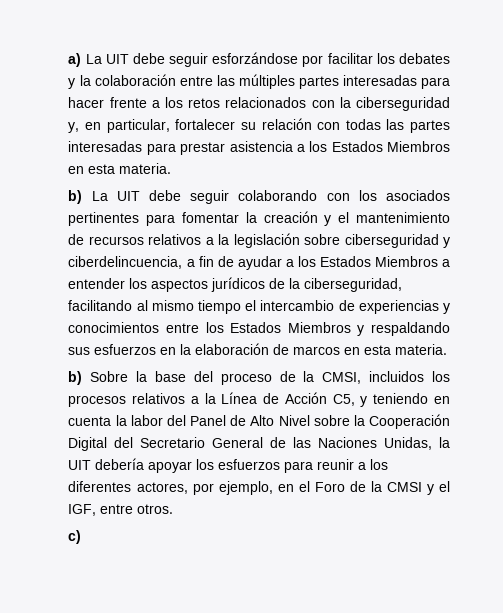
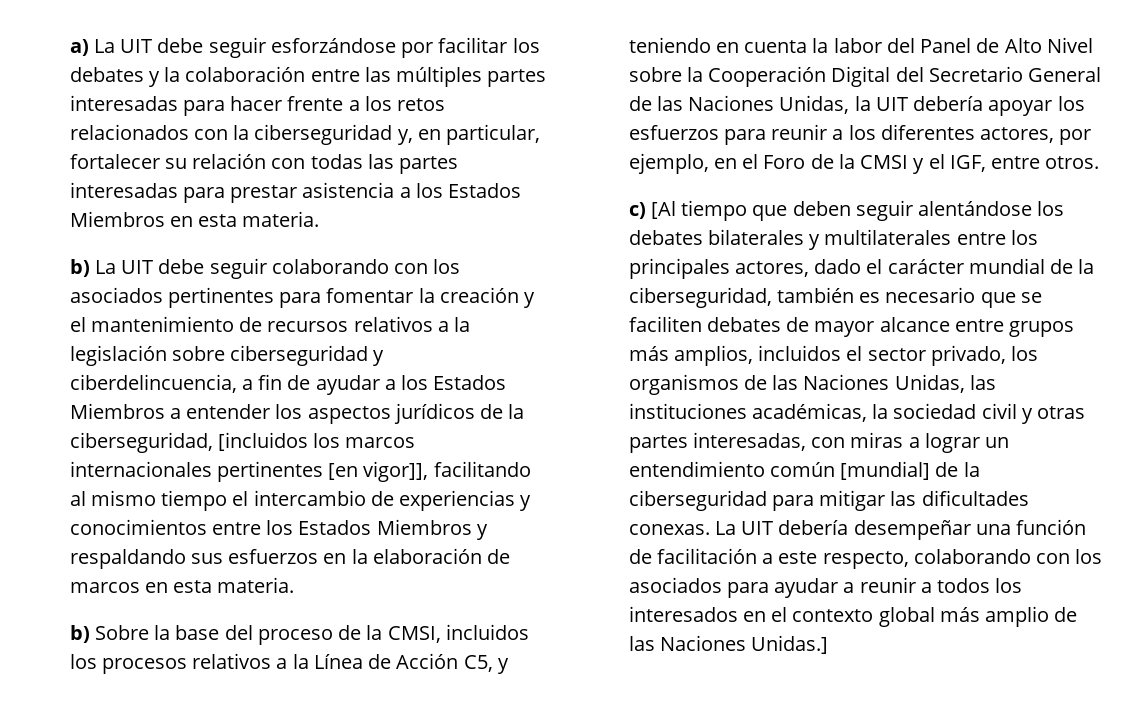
- b) La UIT debe seguir colaborando con los asociados pertinentes para fomentar la creación y el mantenimiento de recursos relativos a la legislación sobre ciberseguridad y ciberdelincuencia, a fin de ayudar a los Estados Miembros a entender los aspectos jurídicos de la ciberseguridad, facilitando al mismo tiempo el intercambio de experiencias y conocimientos entre los Estados Miembros y respaldando sus esfuerzos en la elaboración de marcos en esta materia.
+ b) La UIT debe seguir colaborando con los asociados pertinentes para fomentar la creación y el mantenimiento de recursos relativos a la legislación sobre ciberseguridad y ciberdelincuencia, a fin de ayudar a los Estados Miembros a entender los aspectos jurídicos de la ciberseguridad, [incluidos los marcos internacionales pertinentes [en vigor]], facilitando al mismo tiempo el intercambio de experiencias y conocimientos entre los Estados Miembros y respaldando sus esfuerzos en la elaboración de marcos en esta materia.
- c)
+ c) [Al tiempo que deben seguir alentándose los debates bilaterales y multilaterales entre los principales actores, dado el carácter mundial de la ciberseguridad, también es necesario que se faciliten debates de mayor alcance entre grupos más amplios, incluidos el sector privado, los organismos de las Naciones Unidas, las instituciones académicas, la sociedad civil y otras partes interesadas, con miras a lograr un entendimiento común [mundial] de la ciberseguridad para mitigar las dificultades conexas. La UIT debería desempeñar una función de facilitación a este respecto, colaborando con los asociados para ayudar a reunir a todos los interesados en el contexto global más amplio de las Naciones Unidas.]

